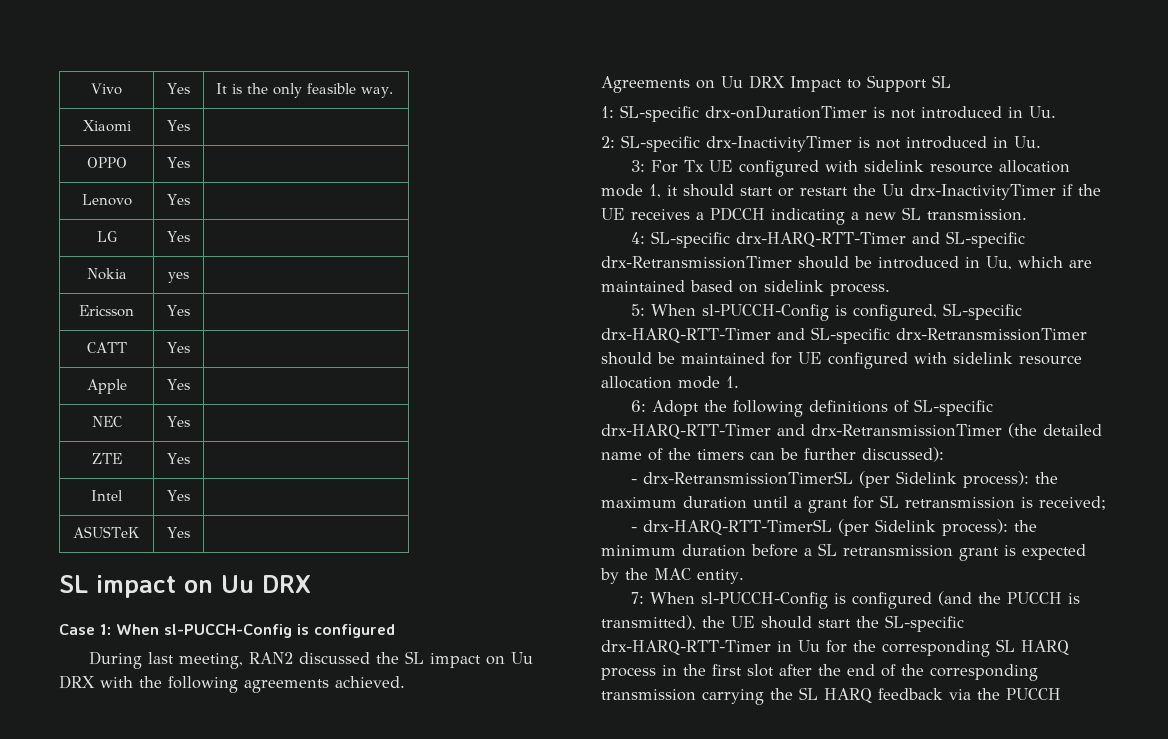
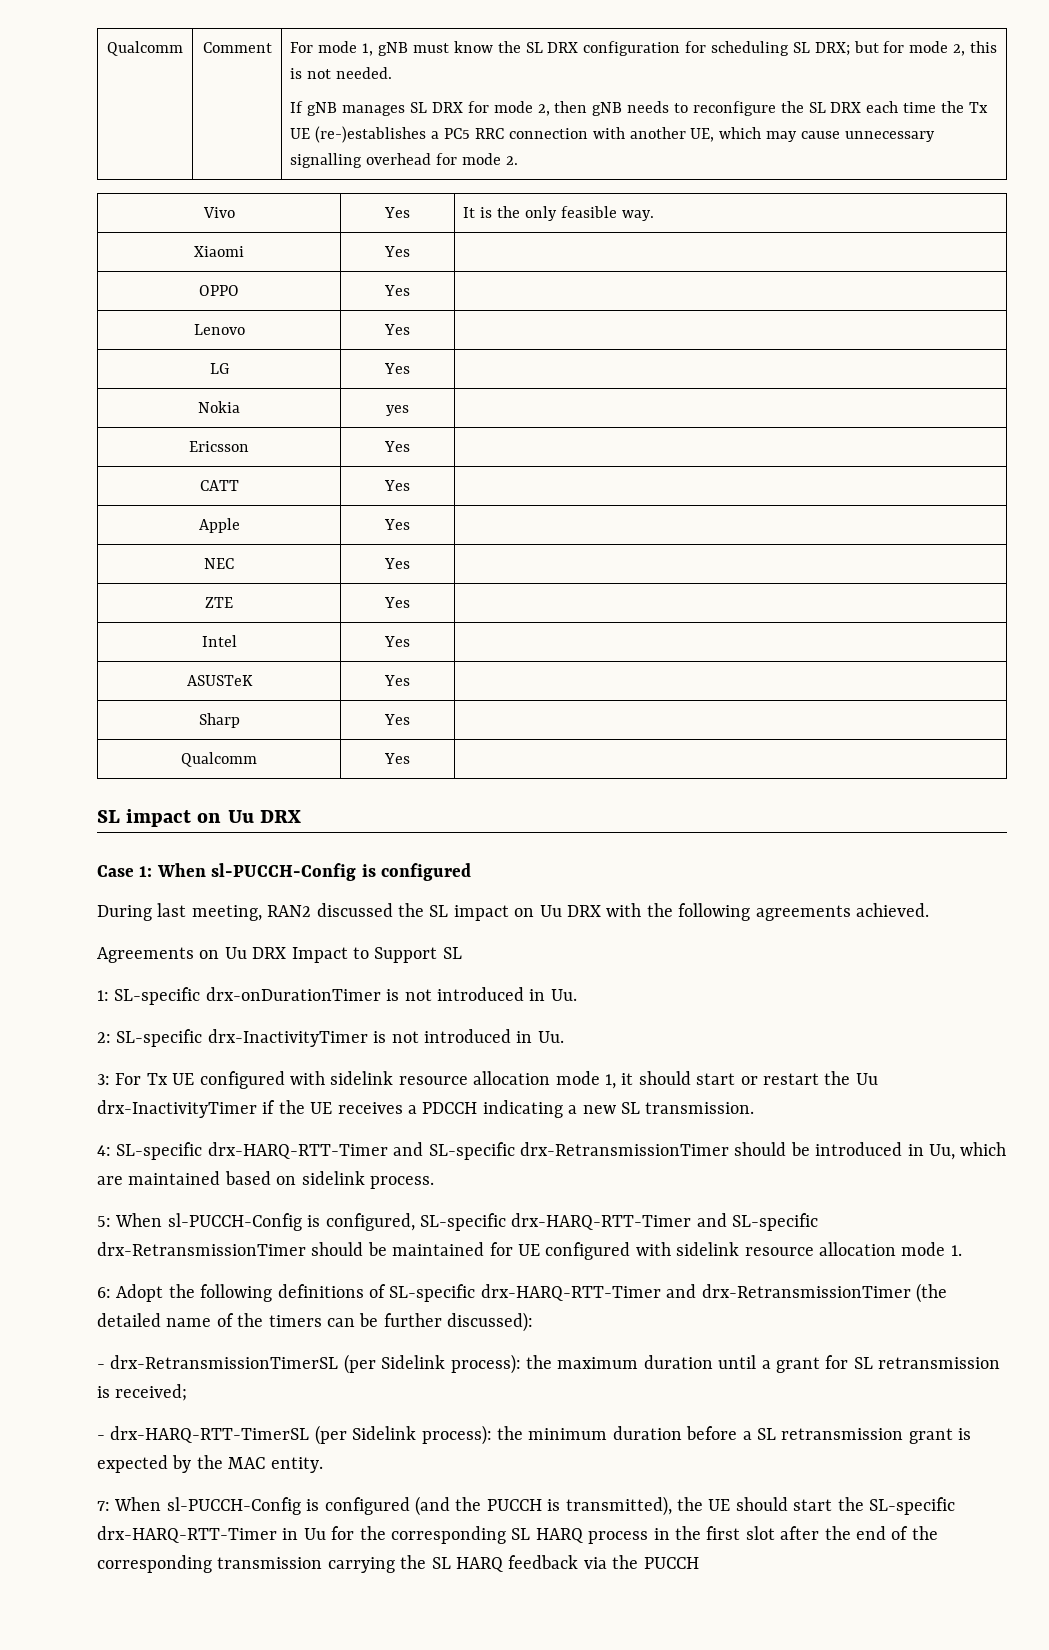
+ Qualcomm | Comment | For mode 1, gNB must know the SL DRX configuration for scheduling SL DRX; but for mode 2, this is not needed.
+ If gNB manages SL DRX for mode 2, then gNB needs to reconfigure the SL DRX each time the Tx UE (re-)establishes a PC5 RRC connection with another UE, which may cause unnecessary signalling overhead for mode 2.
+ Sharp | Yes |
+ Qualcomm | Yes |

